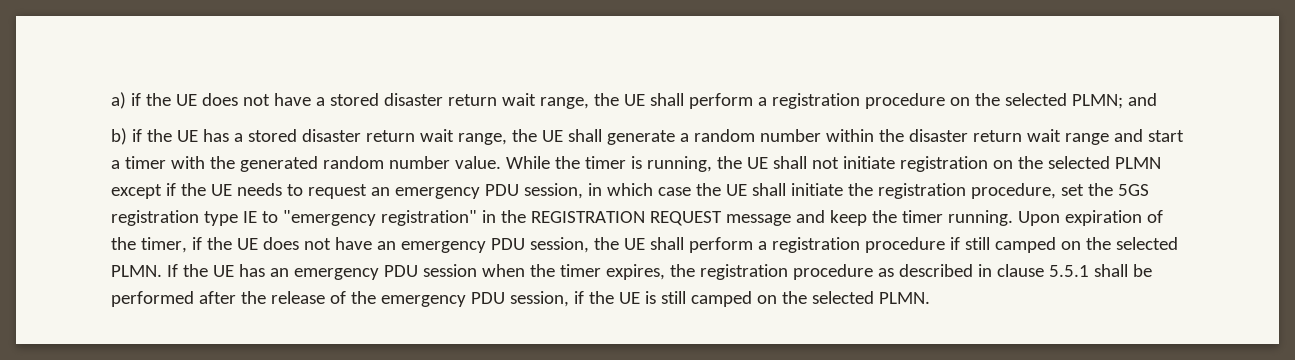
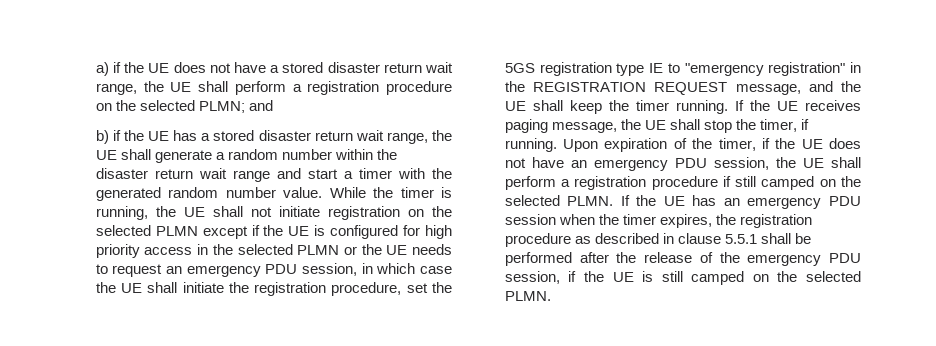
- While the timer is running, the UE shall not initiate registration on the selected PLMN except if the UE needs to request an emergency PDU session, in which case the UE shall initiate the registration procedure, set the 5GS registration type IE to "emergency registration" in the REGISTRATION REQUEST message and keep the timer running.
+ While the timer is running, the UE shall not initiate registration on the selected PLMN except if the UE is configured for high priority access in the selected PLMN or the UE needs to request an emergency PDU session, in which case the UE shall initiate the registration procedure, set the 5GS registration type IE to "emergency registration" in the REGISTRATION REQUEST message, and the UE shall keep the timer running. If the UE receives paging message, the UE shall stop the timer, if running.

